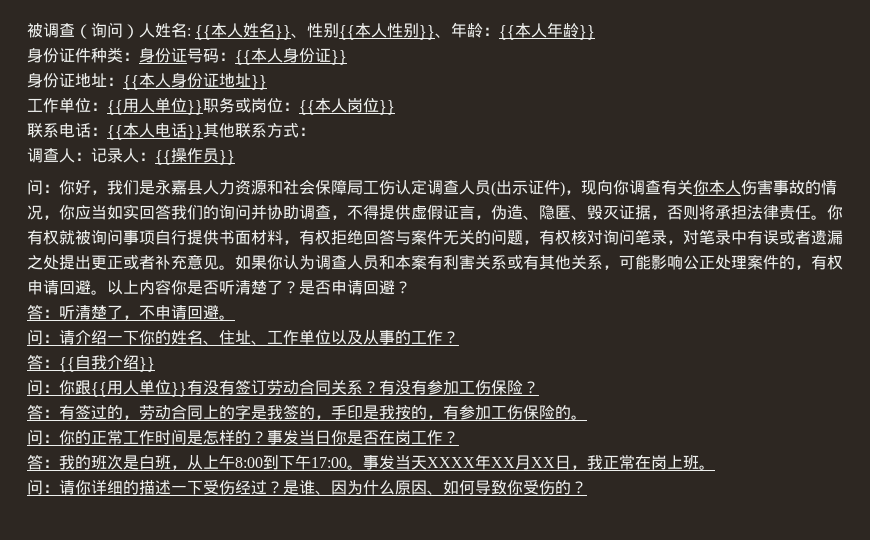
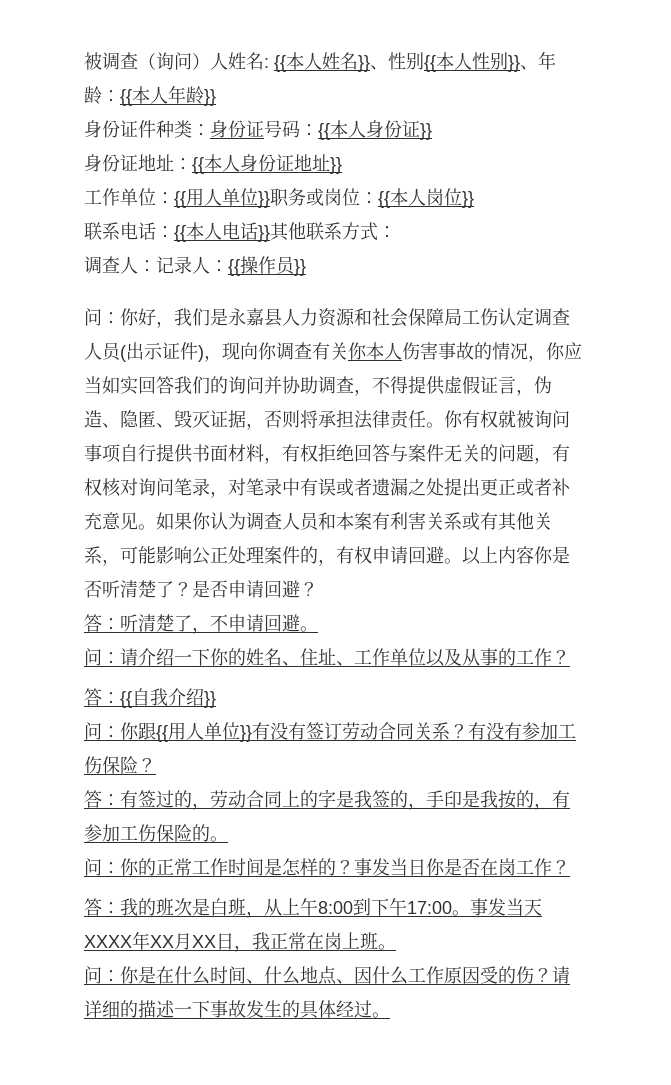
- 问：请你详细的描述一下受伤经过？是谁、因为什么原因、如何导致你受伤的？
+ 问：你是在什么时间、什么地点、因什么工作原因受的伤？请详细的描述一下事故发生的具体经过。

